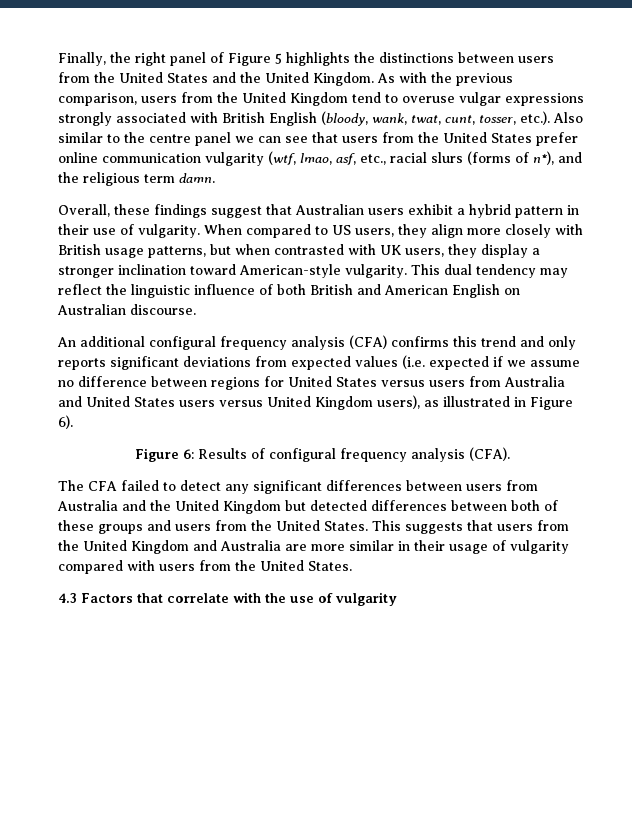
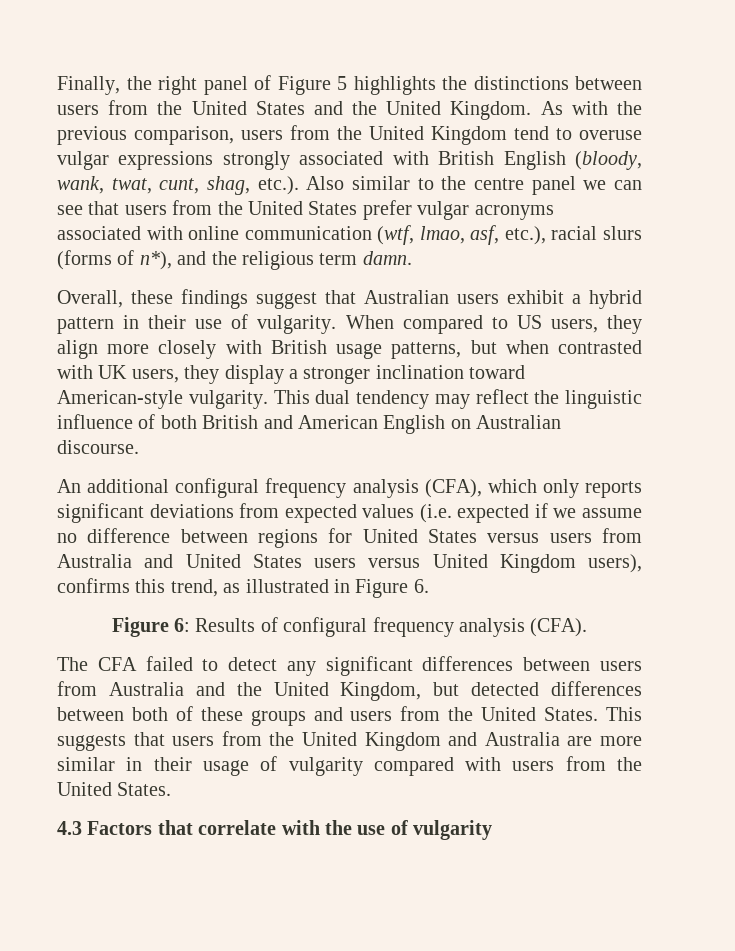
- As with the previous comparison, users from the United Kingdom tend to overuse vulgar expressions strongly associated with British English (bloody, wank, twat, cunt, tosser, etc.). Also similar to the centre panel we can see that users from the United States prefer online communication vulgarity (wtf, lmao, asf, etc., racial slurs (forms of n*), and the religious term damn.
+ As with the previous comparison, users from the United Kingdom tend to overuse vulgar expressions strongly associated with British English (bloody, wank, twat, cunt, shag, etc.). Also similar to the centre panel we can see that users from the United States prefer vulgar acronyms associated with online communication (wtf, lmao, asf, etc.), racial slurs (forms of n*), and the religious term damn.
- An additional configural frequency analysis (CFA) confirms this trend and only reports significant deviations from expected values (i.e. expected if we assume no difference between regions for United States versus users from Australia and United States users versus United Kingdom users), as illustrated in Figure 6).
+ An additional configural frequency analysis (CFA), which only reports significant deviations from expected values (i.e. expected if we assume no difference between regions for United States versus users from Australia and United States users versus United Kingdom users), confirms this trend, as illustrated in Figure 6.
- The CFA failed to detect any significant differences between users from Australia and the United Kingdom but detected differences between both of these groups and users from the United States.
+ The CFA failed to detect any significant differences between users from Australia and the United Kingdom, but detected differences between both of these groups and users from the United States.

